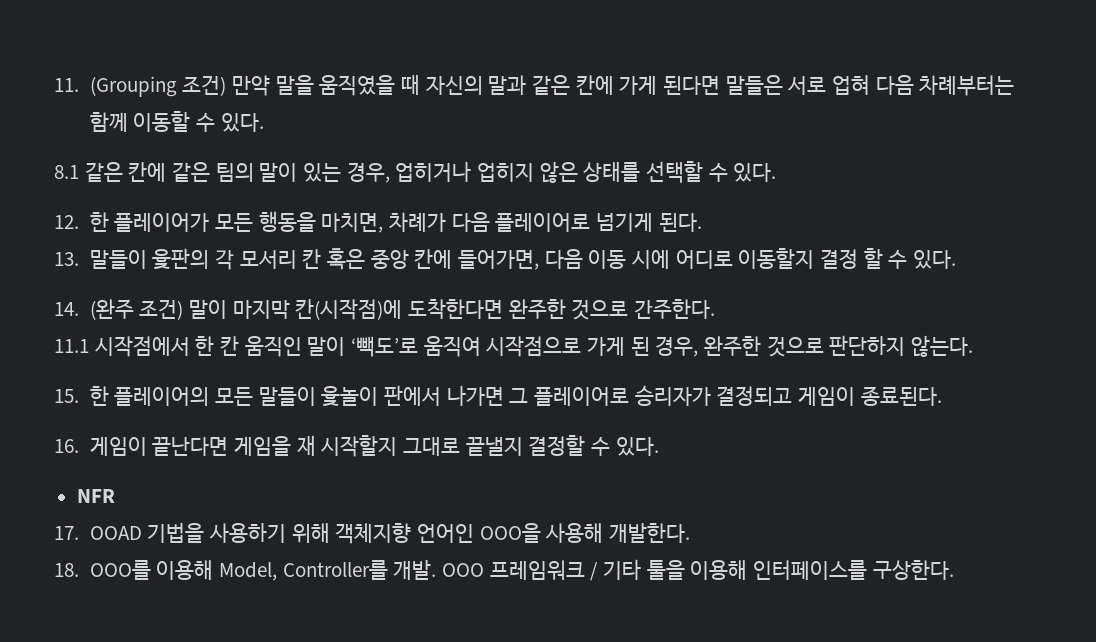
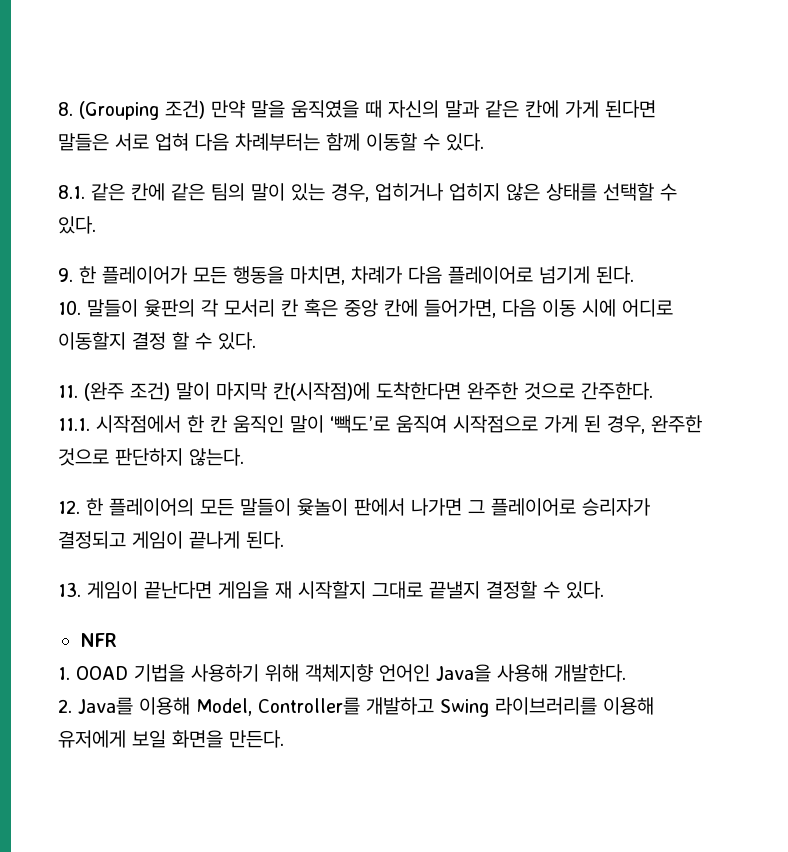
- 11. (Grouping 조건) 만약 말을 움직였을 때 자신의 말과 같은 칸에 가게 된다면 말들은 서로 업혀 다음 차례부터는 함께 이동할 수 있다.
+ 8. (Grouping 조건) 만약 말을 움직였을 때 자신의 말과 같은 칸에 가게 된다면 말들은 서로 업혀 다음 차례부터는 함께 이동할 수 있다.
- 8.1 같은 칸에 같은 팀의 말이 있는 경우, 업히거나 업히지 않은 상태를 선택할 수 있다.
+ 8.1. 같은 칸에 같은 팀의 말이 있는 경우, 업히거나 업히지 않은 상태를 선택할 수 있다.
- 12. 한 플레이어가 모든 행동을 마치면, 차례가 다음 플레이어로 넘기게 된다.
+ 9. 한 플레이어가 모든 행동을 마치면, 차례가 다음 플레이어로 넘기게 된다.
- 13. 말들이 윷판의 각 모서리 칸 혹은 중앙 칸에 들어가면, 다음 이동 시에 어디로 이동할지 결정 할 수 있다.
+ 10. 말들이 윷판의 각 모서리 칸 혹은 중앙 칸에 들어가면, 다음 이동 시에 어디로 이동할지 결정 할 수 있다.
- 14. (완주 조건) 말이 마지막 칸(시작점)에 도착한다면 완주한 것으로 간주한다.
+ 11. (완주 조건) 말이 마지막 칸(시작점)에 도착한다면 완주한 것으로 간주한다.
- 11.1 시작점에서 한 칸 움직인 말이 ‘빽도’로 움직여 시작점으로 가게 된 경우, 완주한 것으로 판단하지 않는다.
+ 11.1. 시작점에서 한 칸 움직인 말이 ‘빽도’로 움직여 시작점으로 가게 된 경우, 완주한 것으로 판단하지 않는다.
- 15. 한 플레이어의 모든 말들이 윷놀이 판에서 나가면 그 플레이어로 승리자가 결정되고 게임이 종료된다.
- 16. 게임이 끝난다면 게임을 재 시작할지 그대로 끝낼지 결정할 수 있다.
+ 12. 한 플레이어의 모든 말들이 윷놀이 판에서 나가면 그 플레이어로 승리자가 결정되고 게임이 끝나게 된다.
+ 13. 게임이 끝난다면 게임을 재 시작할지 그대로 끝낼지 결정할 수 있다.
- 17. OOAD 기법을 사용하기 위해 객체지향 언어인 OOO을 사용해 개발한다.
+ 1. OOAD 기법을 사용하기 위해 객체지향 언어인 Java을 사용해 개발한다.
- 18. OOO를 이용해 Model, Controller를 개발. OOO 프레임워크 / 기타 툴을 이용해 인터페이스를 구상한다.
+ 2. Java를 이용해 Model, Controller를 개발하고 Swing 라이브러리를 이용해 유저에게 보일 화면을 만든다.

